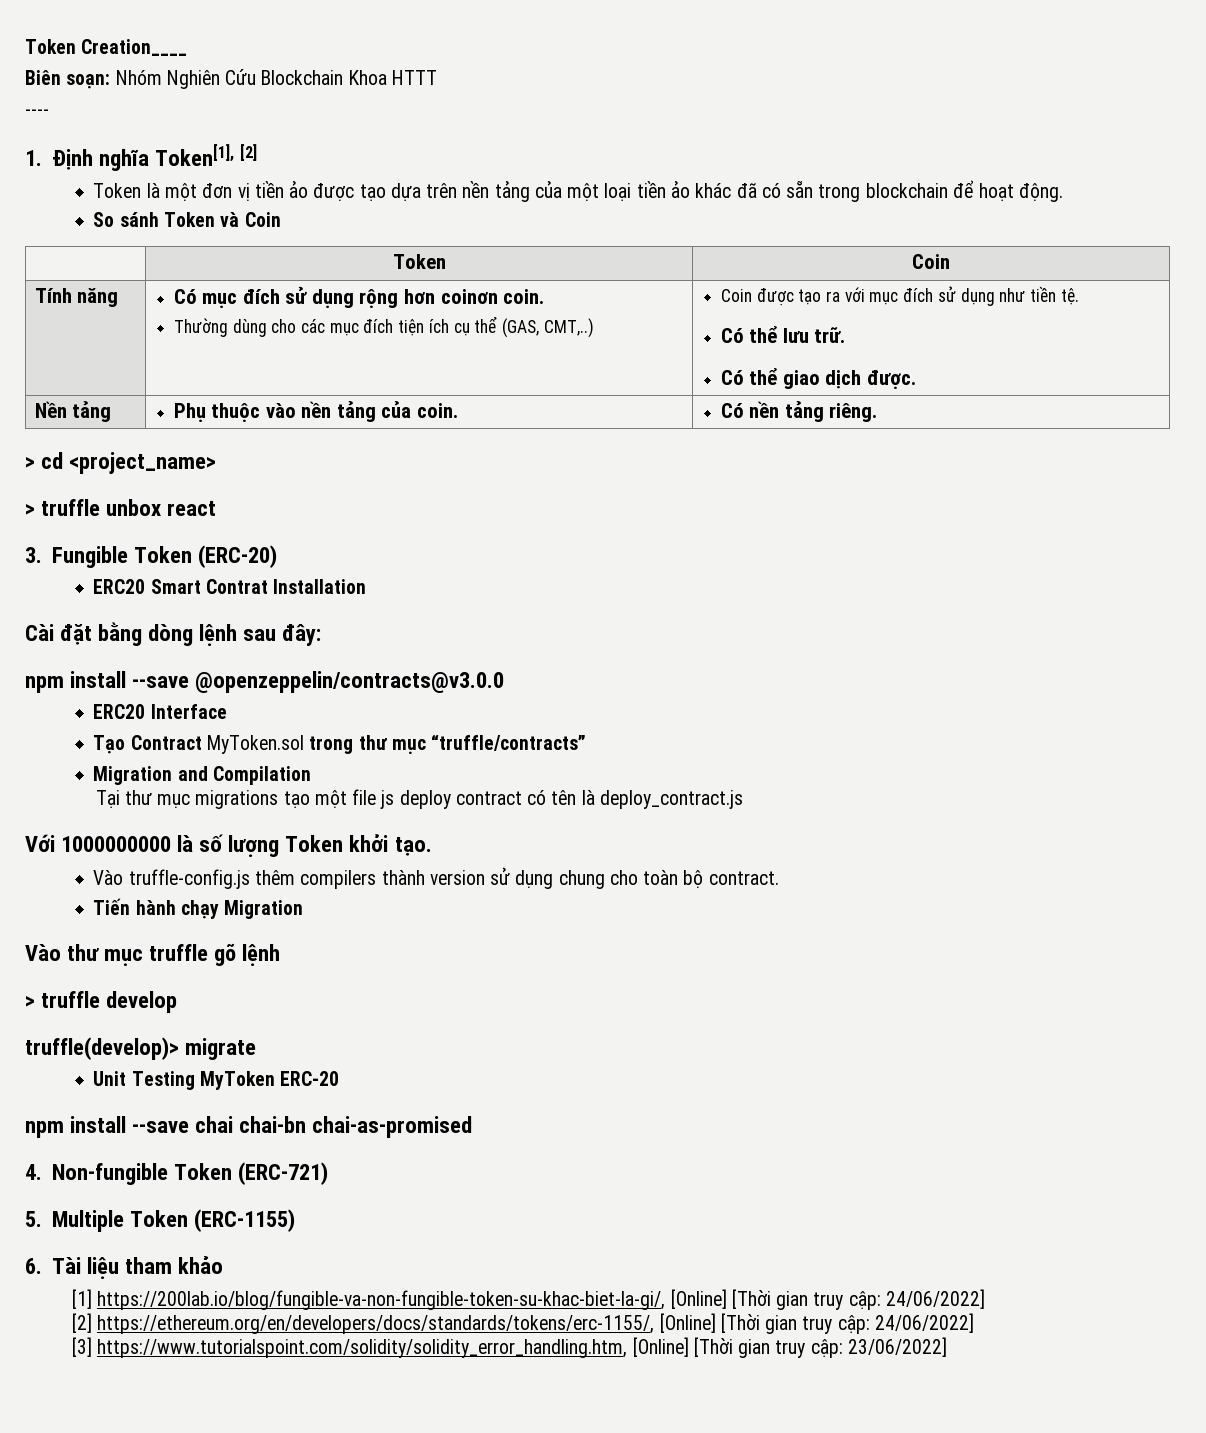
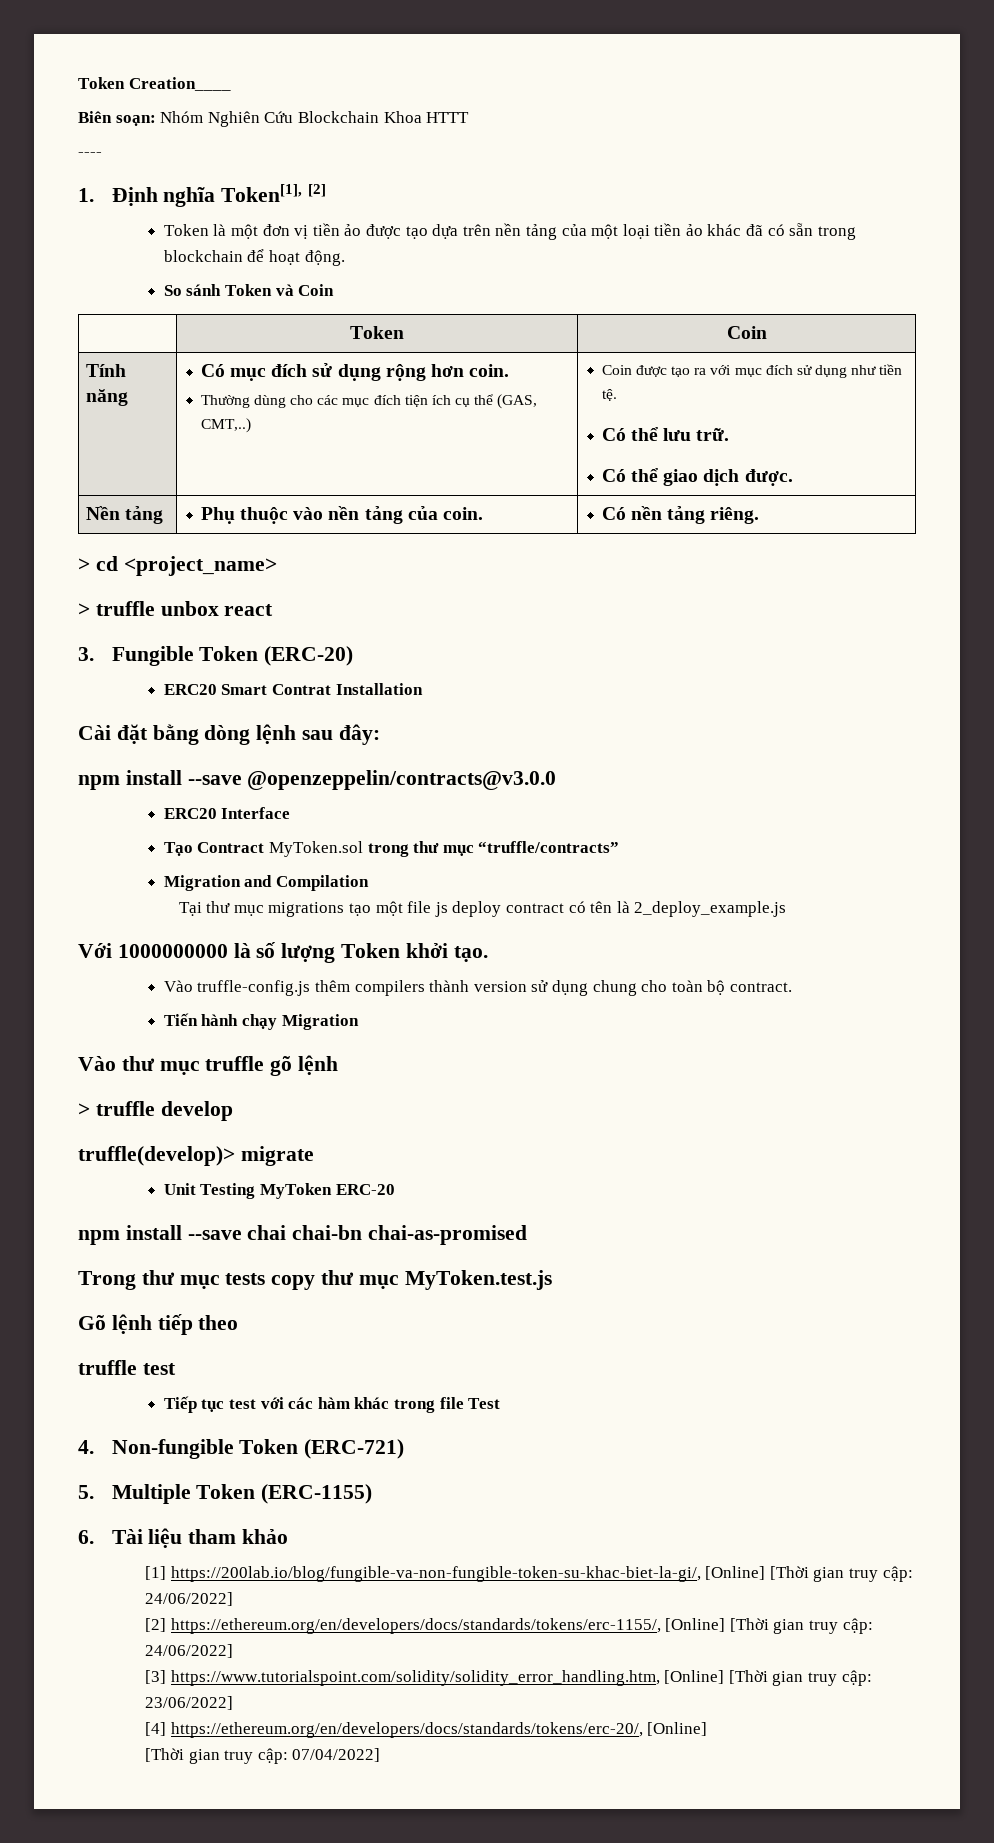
- Có mục đích sử dụng rộng hơn coinơn coin.
+ Có mục đích sử dụng rộng hơn coin.
- Tại thư mục migrations tạo một file js deploy contract có tên là deploy_contract.js
+ Tại thư mục migrations tạo một file js deploy contract có tên là 2_deploy_example.js
+ Trong thư mục tests copy thư mục MyToken.test.js
+ Gõ lệnh tiếp theo
+ truffle test
+ Tiếp tục test với các hàm khác trong file Test
+ [4] https://ethereum.org/en/developers/docs/standards/tokens/erc-20/, [Online]
+ [Thời gian truy cập: 07/04/2022]

